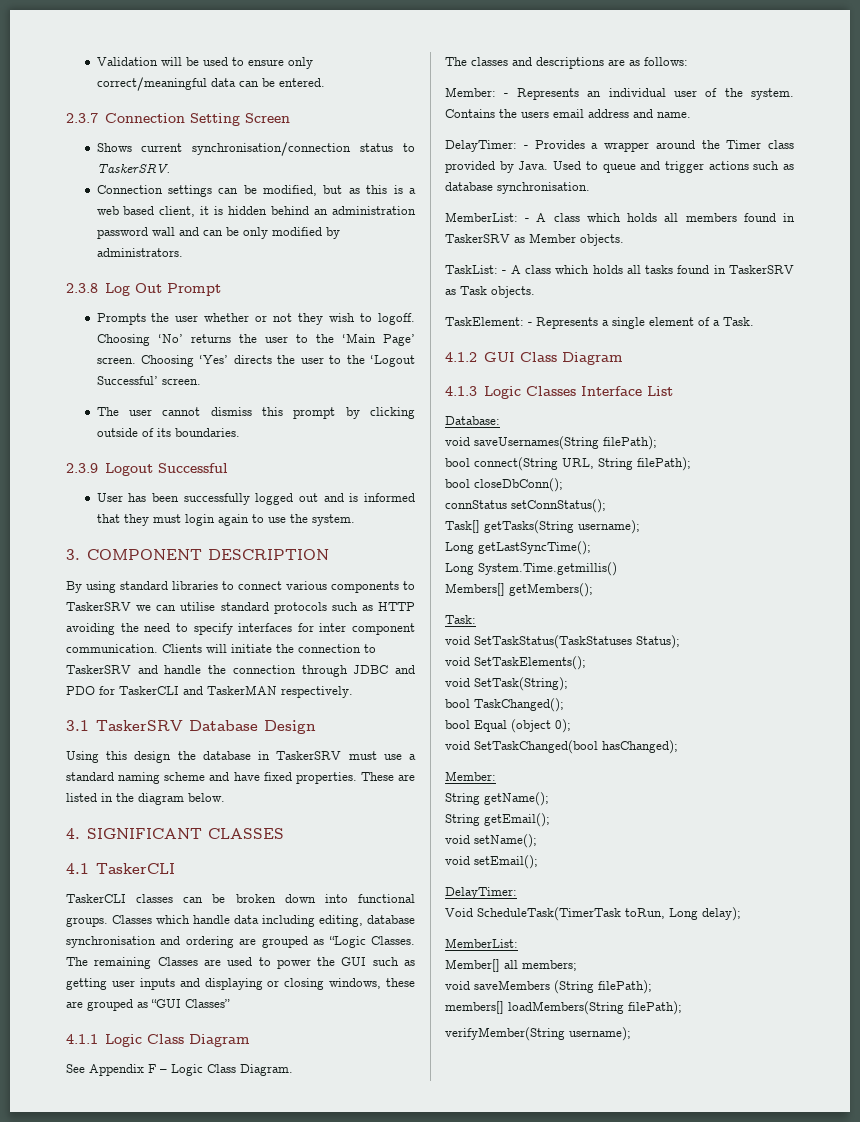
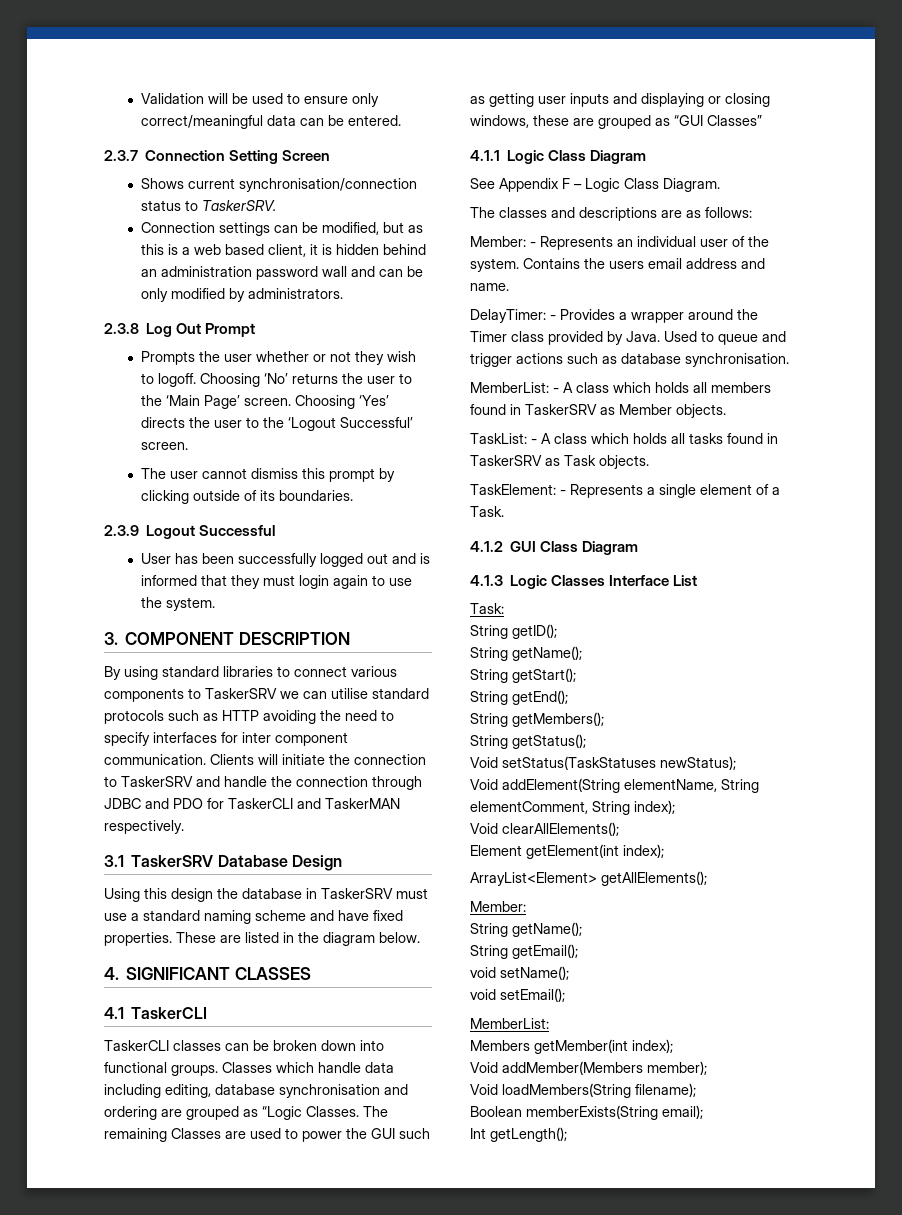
- Database:
- void saveUsernames(String filePath);
- bool connect(String URL, String filePath);
- bool closeDbConn();
- connStatus setConnStatus();
- Task[] getTasks(String username);
- Long getLastSyncTime();
- Long System.Time.getmillis()
- Members[] getMembers();
  Task:
- void SetTaskStatus(TaskStatuses Status);
- void SetTaskElements();
- void SetTask(String);
- bool TaskChanged();
- bool Equal (object 0);
- void SetTaskChanged(bool hasChanged);
+ String getID();
+ String getName();
+ String getStart();
+ String getEnd();
+ String getMembers();
+ String getStatus();
+ Void setStatus(TaskStatuses newStatus);
+ Void addElement(String elementName, String elementComment, String index);
+ Void clearAllElements();
+ Element getElement(int index);
+ ArrayList<Element> getAllElements();
  void setEmail();
- DelayTimer:
- Void ScheduleTask(TimerTask toRun, Long delay);
  MemberList:
- Member[] all members;
- void saveMembers (String filePath);
- members[] loadMembers(String filePath);
- verifyMember(String username);
+ Members getMember(int index);
+ Void addMember(Members member);
+ Void loadMembers(String filename);
+ Boolean memberExists(String email);
+ Int getLength();

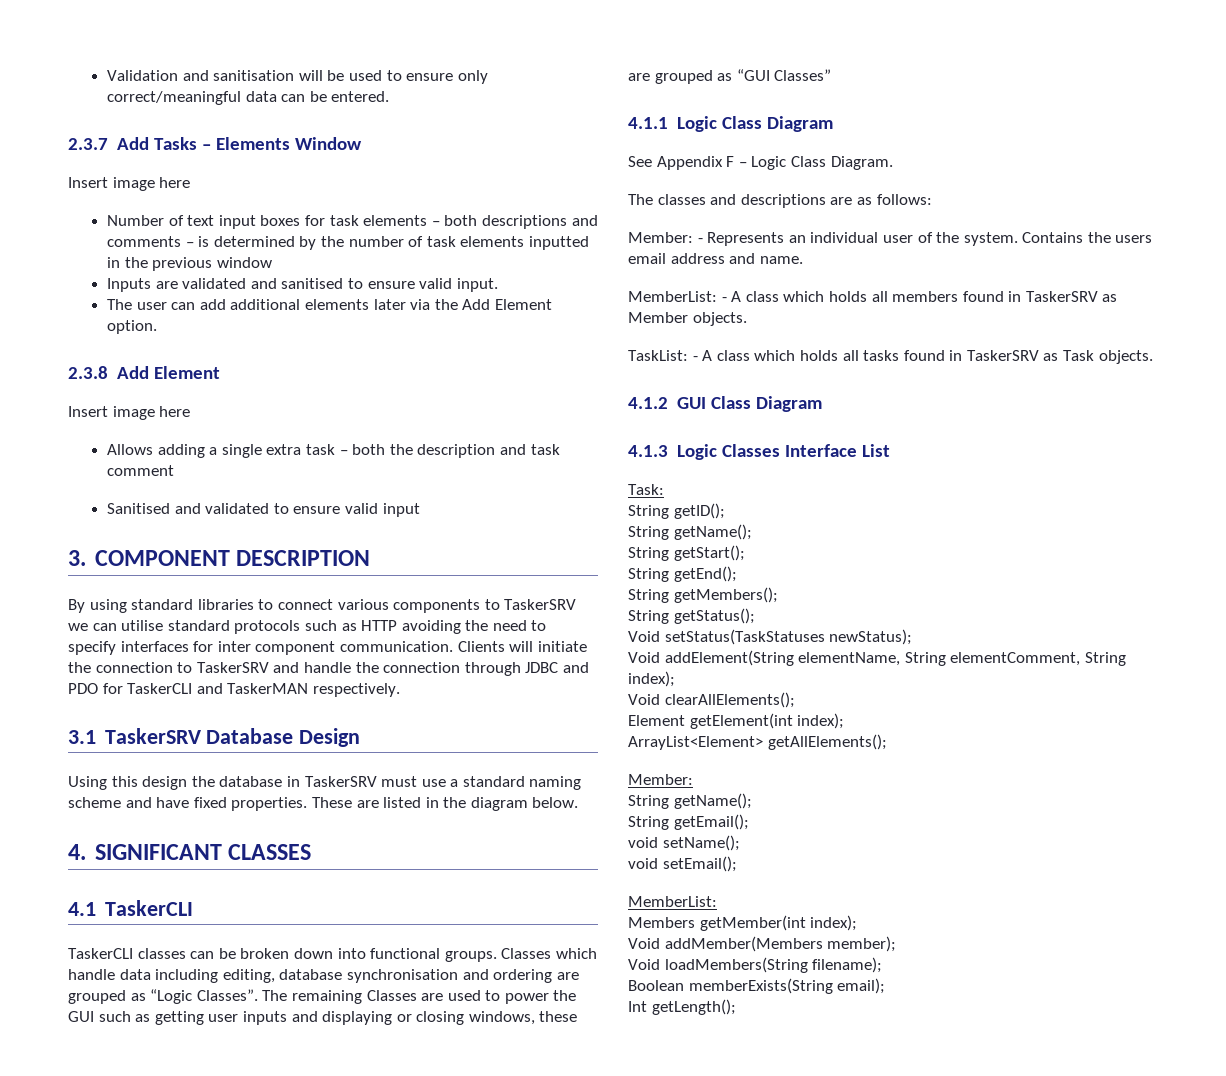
- Validation will be used to ensure only correct/meaningful data can be entered.
+ Validation and sanitisation will be used to ensure only correct/meaningful data can be entered.
- 2.3.7 Connection Setting Screen
- Shows current synchronisation/connection status to TaskerSRV.
- Connection settings can be modified, but as this is a web based client, it is hidden behind an administration password wall and can be only modified by administrators.
- 2.3.8 Log Out Prompt
- Prompts the user whether or not they wish to logoff. Choosing ‘No’ returns the user to the ‘Main Page’ screen. Choosing ‘Yes’ directs the user to the ‘Logout Successful’ screen.
- The user cannot dismiss this prompt by clicking outside of its boundaries.
- 2.3.9 Logout Successful
- User has been successfully logged out and is informed that they must login again to use the system.
+ 2.3.7 Add Tasks – Elements Window
+ Insert image here
+ Number of text input boxes for task elements – both descriptions and comments – is determined by the number of task elements inputted in the previous window
+ Inputs are validated and sanitised to ensure valid input.
+ The user can add additional elements later via the Add Element option.
+ 2.3.8 Add Element
+ Insert image here
+ Allows adding a single extra task – both the description and task comment
+ Sanitised and validated to ensure valid input
- Classes which handle data including editing, database synchronisation and ordering are grouped as “Logic Classes.
+ Classes which handle data including editing, database synchronisation and ordering are grouped as “Logic Classes”.
- DelayTimer: - Provides a wrapper around the Timer class provided by Java. Used to queue and trigger actions such as database synchronisation.
- TaskElement: - Represents a single element of a Task.

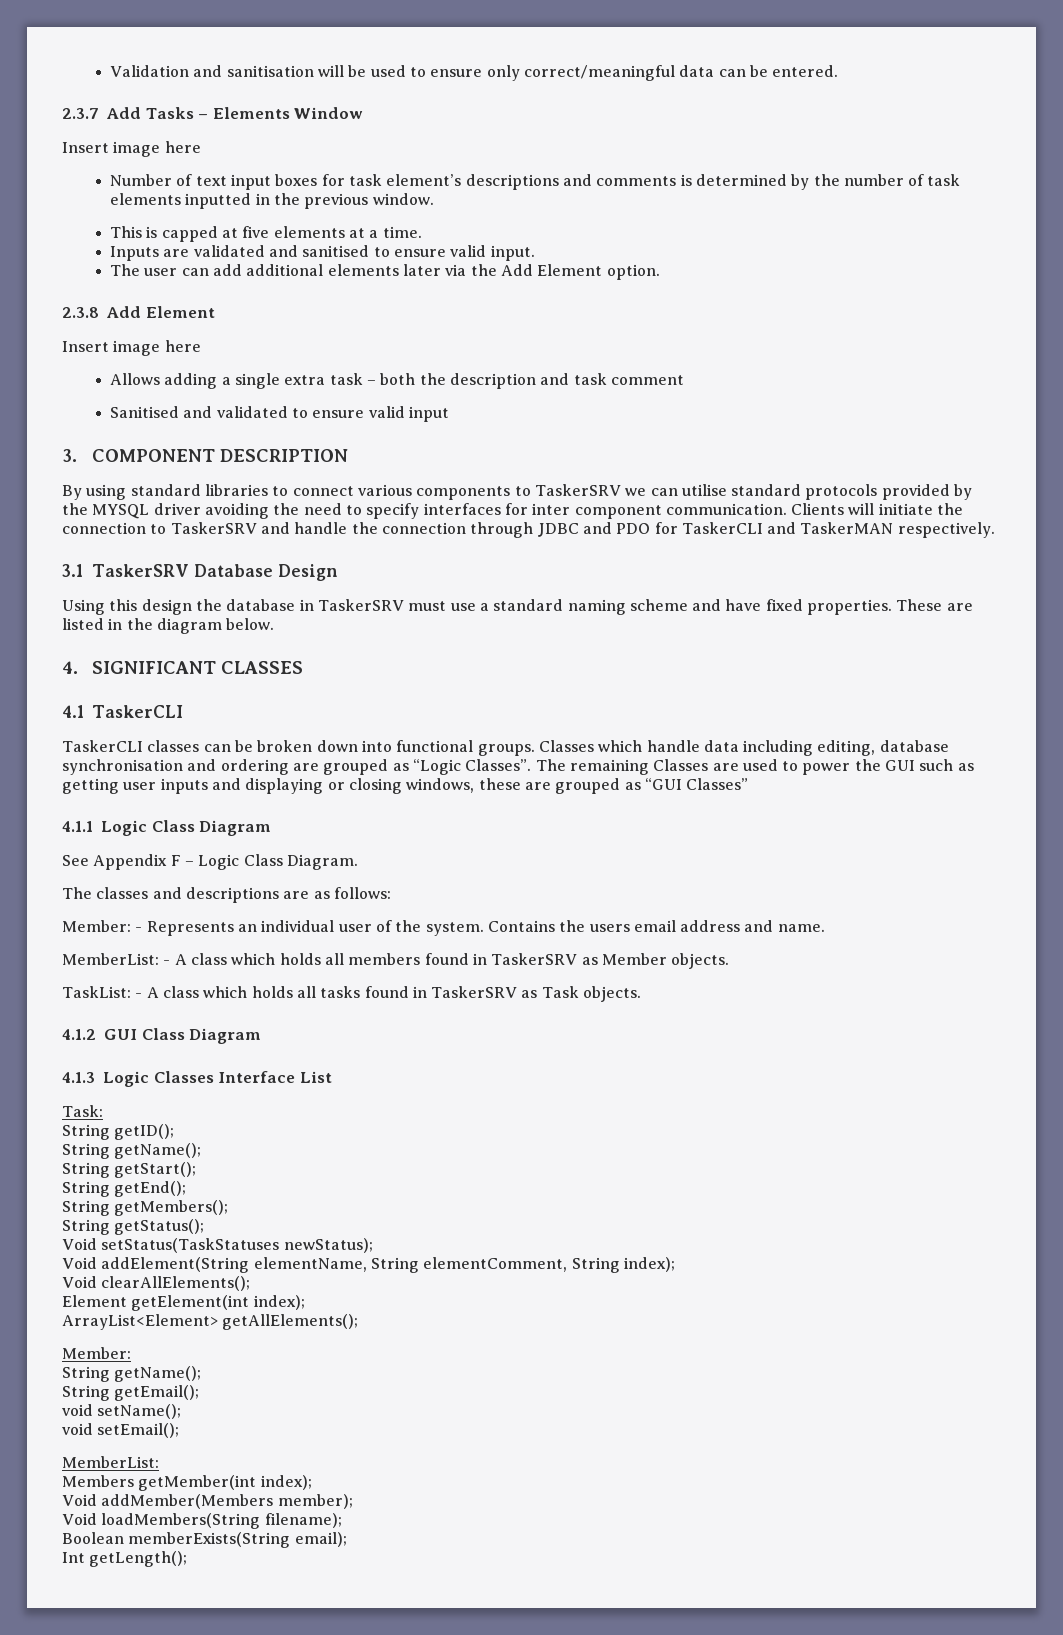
- Number of text input boxes for task elements – both descriptions and comments – is determined by the number of task elements inputted in the previous window
+ Number of text input boxes for task element’s descriptions and comments is determined by the number of task elements inputted in the previous window.
+ This is capped at five elements at a time.
- By using standard libraries to connect various components to TaskerSRV we can utilise standard protocols such as HTTP avoiding the need to specify interfaces for inter component communication.
+ By using standard libraries to connect various components to TaskerSRV we can utilise standard protocols provided by the MYSQL driver avoiding the need to specify interfaces for inter component communication.

